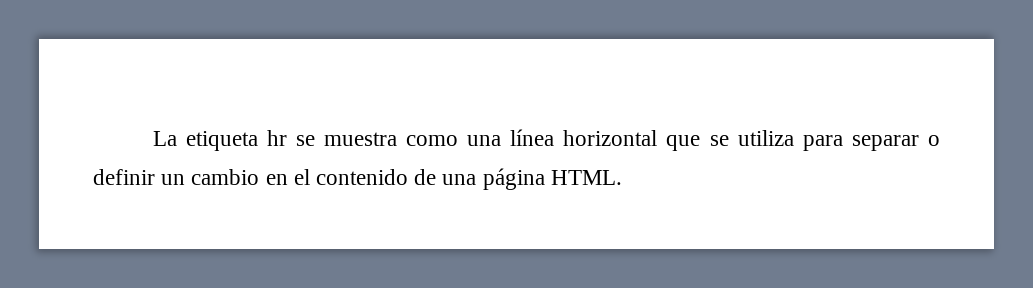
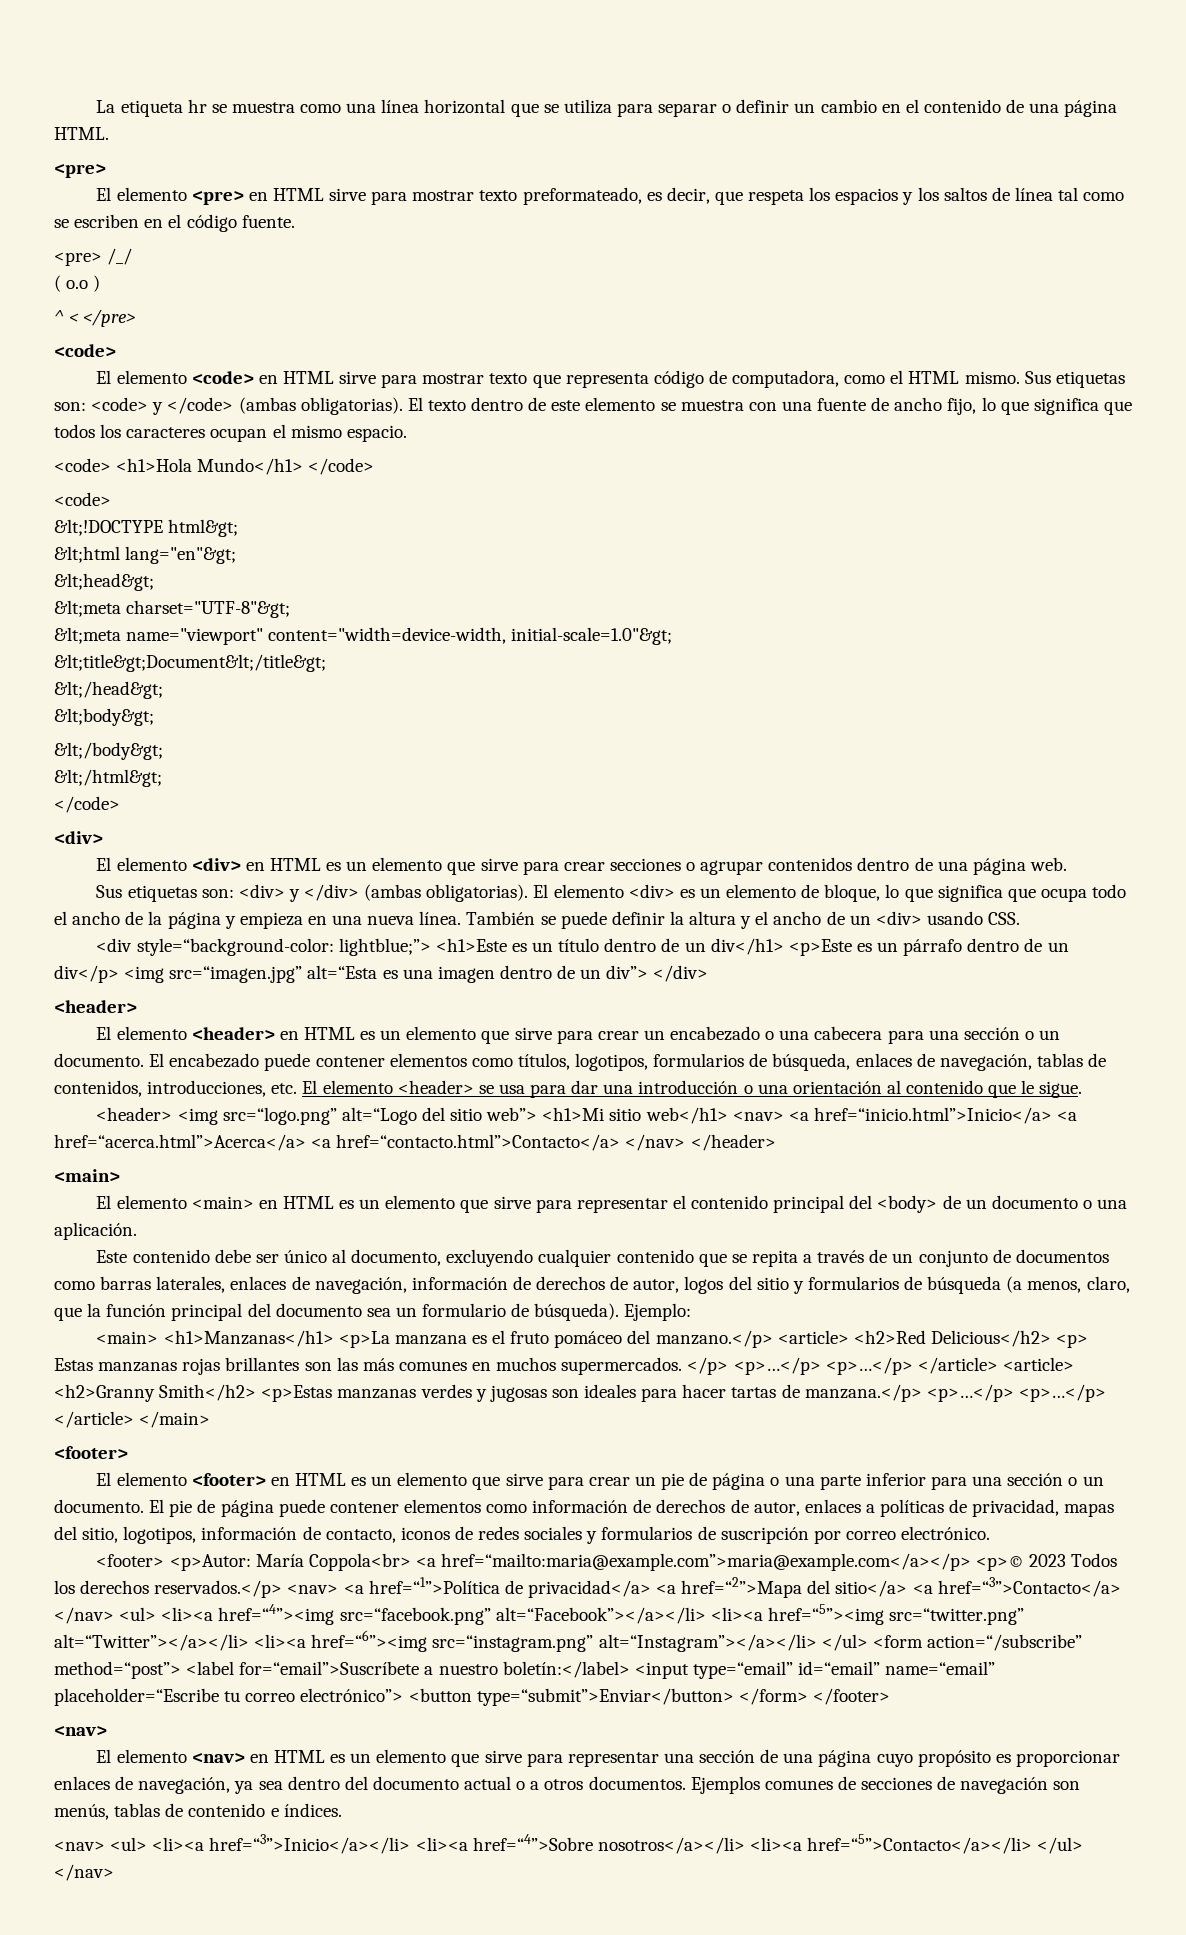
  La etiqueta hr se muestra como una línea horizontal que se utiliza para separar o definir un cambio en el contenido de una página HTML.
+ <pre>
+ El elemento <pre> en HTML sirve para mostrar texto preformateado, es decir, que respeta los espacios y los saltos de línea tal como se escriben en el código fuente.
+ <pre> /_/
+ ( o.o )
+ ^ < </pre>
+ <code>
+ El elemento <code> en HTML sirve para mostrar texto que representa código de computadora, como el HTML mismo. Sus etiquetas son: <code> y </code> (ambas obligatorias). El texto dentro de este elemento se muestra con una fuente de ancho fijo, lo que significa que todos los caracteres ocupan el mismo espacio.
+ <code> <h1>Hola Mundo</h1> </code>
+ <code>
+ &lt;!DOCTYPE html&gt;
+ &lt;html lang="en"&gt;
+ &lt;head&gt;
+ &lt;meta charset="UTF-8"&gt;
+ &lt;meta name="viewport" content="width=device-width, initial-scale=1.0"&gt;
+ &lt;title&gt;Document&lt;/title&gt;
+ &lt;/head&gt;
+ &lt;body&gt;
+ &lt;/body&gt;
+ &lt;/html&gt;
+ </code>
+ <div>
+ El elemento <div> en HTML es un elemento que sirve para crear secciones o agrupar contenidos dentro de una página web.
+ Sus etiquetas son: <div> y </div> (ambas obligatorias). El elemento <div> es un elemento de bloque, lo que significa que ocupa todo el ancho de la página y empieza en una nueva línea. También se puede definir la altura y el ancho de un <div> usando CSS.
+ <div style=“background-color: lightblue;”> <h1>Este es un título dentro de un div</h1> <p>Este es un párrafo dentro de un div</p> <img src=“imagen.jpg” alt=“Esta es una imagen dentro de un div”> </div>
+ <header>
+ El elemento <header> en HTML es un elemento que sirve para crear un encabezado o una cabecera para una sección o un documento. El encabezado puede contener elementos como títulos, logotipos, formularios de búsqueda, enlaces de navegación, tablas de contenidos, introducciones, etc. El elemento <header> se usa para dar una introducción o una orientación al contenido que le sigue.
+ <header> <img src=“logo.png” alt=“Logo del sitio web”> <h1>Mi sitio web</h1> <nav> <a href=“inicio.html”>Inicio</a> <a href=“acerca.html”>Acerca</a> <a href=“contacto.html”>Contacto</a> </nav> </header>
+ <main>
+ El elemento <main> en HTML es un elemento que sirve para representar el contenido principal del <body> de un documento o una aplicación.
+ Este contenido debe ser único al documento, excluyendo cualquier contenido que se repita a través de un conjunto de documentos como barras laterales, enlaces de navegación, información de derechos de autor, logos del sitio y formularios de búsqueda (a menos, claro, que la función principal del documento sea un formulario de búsqueda). Ejemplo:
+ <main> <h1>Manzanas</h1> <p>La manzana es el fruto pomáceo del manzano.</p> <article> <h2>Red Delicious</h2> <p> Estas manzanas rojas brillantes son las más comunes en muchos supermercados. </p> <p>…</p> <p>…</p> </article> <article> <h2>Granny Smith</h2> <p>Estas manzanas verdes y jugosas son ideales para hacer tartas de manzana.</p> <p>…</p> <p>…</p> </article> </main>
+ <footer>
+ El elemento <footer> en HTML es un elemento que sirve para crear un pie de página o una parte inferior para una sección o un documento. El pie de página puede contener elementos como información de derechos de autor, enlaces a políticas de privacidad, mapas del sitio, logotipos, información de contacto, iconos de redes sociales y formularios de suscripción por correo electrónico.
+ <footer> <p>Autor: María Coppola<br> <a href=“mailto:maria@example.com”>maria@example.com</a></p> <p>© 2023 Todos los derechos reservados.</p> <nav> <a href=“1”>Política de privacidad</a> <a href=“2”>Mapa del sitio</a> <a href=“3”>Contacto</a> </nav> <ul> <li><a href=“4”><img src=“facebook.png” alt=“Facebook”></a></li> <li><a href=“5”><img src=“twitter.png” alt=“Twitter”></a></li> <li><a href=“6”><img src=“instagram.png” alt=“Instagram”></a></li> </ul> <form action=“/subscribe” method=“post”> <label for=“email”>Suscríbete a nuestro boletín:</label> <input type=“email” id=“email” name=“email” placeholder=“Escribe tu correo electrónico”> <button type=“submit”>Enviar</button> </form> </footer>
+ <nav>
+ El elemento <nav> en HTML es un elemento que sirve para representar una sección de una página cuyo propósito es proporcionar enlaces de navegación, ya sea dentro del documento actual o a otros documentos. Ejemplos comunes de secciones de navegación son menús, tablas de contenido e índices.
+ <nav> <ul> <li><a href=“3”>Inicio</a></li> <li><a href=“4”>Sobre nosotros</a></li> <li><a href=“5”>Contacto</a></li> </ul> </nav>

